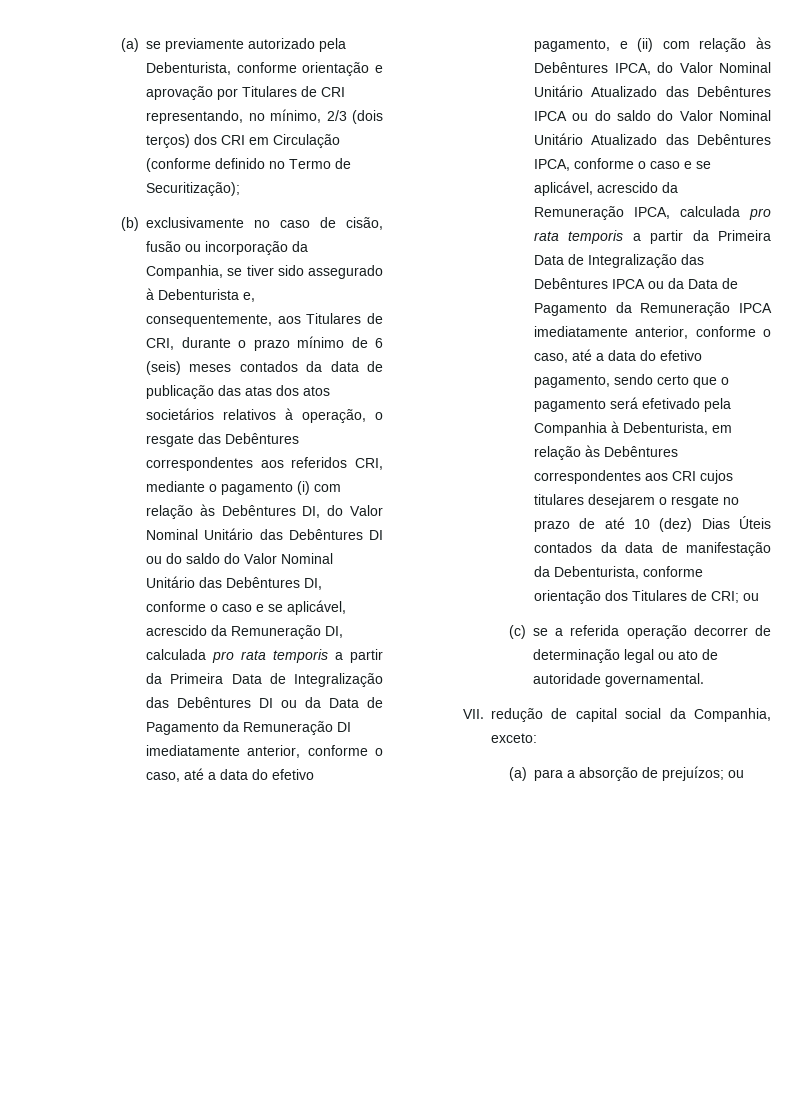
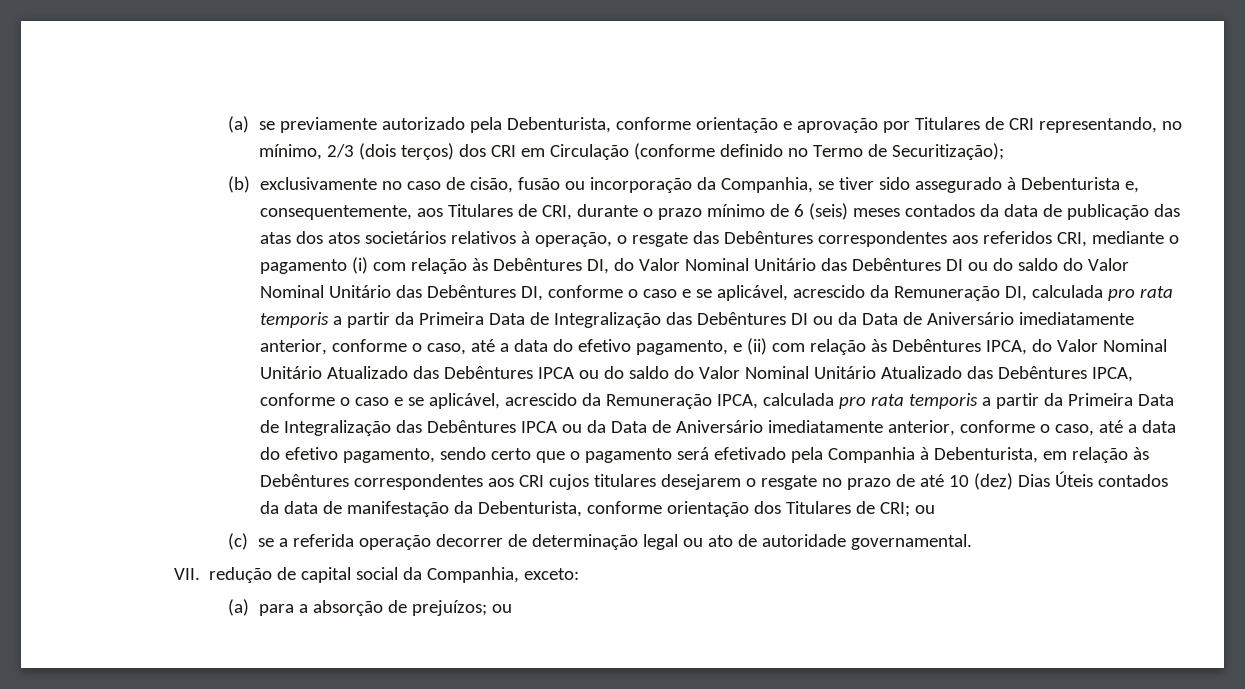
- (b) exclusivamente no caso de cisão, fusão ou incorporação da Companhia, se tiver sido assegurado à Debenturista e, consequentemente, aos Titulares de CRI, durante o prazo mínimo de 6 (seis) meses contados da data de publicação das atas dos atos societários relativos à operação, o resgate das Debêntures correspondentes aos referidos CRI, mediante o pagamento (i) com relação às Debêntures DI, do Valor Nominal Unitário das Debêntures DI ou do saldo do Valor Nominal Unitário das Debêntures DI, conforme o caso e se aplicável, acrescido da Remuneração DI, calculada pro rata temporis a partir da Primeira Data de Integralização das Debêntures DI ou da Data de Pagamento da Remuneração DI imediatamente anterior, conforme o caso, até a data do efetivo pagamento, e (ii) com relação às Debêntures IPCA, do Valor Nominal Unitário Atualizado das Debêntures IPCA ou do saldo do Valor Nominal Unitário Atualizado das Debêntures IPCA, conforme o caso e se aplicável, acrescido da Remuneração IPCA, calculada pro rata temporis a partir da Primeira Data de Integralização das Debêntures IPCA ou da Data de Pagamento da Remuneração IPCA imediatamente anterior, conforme o caso, até a data do efetivo pagamento, sendo certo que o pagamento será efetivado pela Companhia à Debenturista, em relação às Debêntures correspondentes aos CRI cujos titulares desejarem o resgate no prazo de até 10 (dez) Dias Úteis contados da data de manifestação da Debenturista, conforme orientação dos Titulares de CRI;
+ (b) exclusivamente no caso de cisão, fusão ou incorporação da Companhia, se tiver sido assegurado à Debenturista e, consequentemente, aos Titulares de CRI, durante o prazo mínimo de 6 (seis) meses contados da data de publicação das atas dos atos societários relativos à operação, o resgate das Debêntures correspondentes aos referidos CRI, mediante o pagamento (i) com relação às Debêntures DI, do Valor Nominal Unitário das Debêntures DI ou do saldo do Valor Nominal Unitário das Debêntures DI, conforme o caso e se aplicável, acrescido da Remuneração DI, calculada pro rata temporis a partir da Primeira Data de Integralização das Debêntures DI ou da Data de Aniversário imediatamente anterior, conforme o caso, até a data do efetivo pagamento, e (ii) com relação às Debêntures IPCA, do Valor Nominal Unitário Atualizado das Debêntures IPCA ou do saldo do Valor Nominal Unitário Atualizado das Debêntures IPCA, conforme o caso e se aplicável, acrescido da Remuneração IPCA, calculada pro rata temporis a partir da Primeira Data de Integralização das Debêntures IPCA ou da Data de Aniversário imediatamente anterior, conforme o caso, até a data do efetivo pagamento, sendo certo que o pagamento será efetivado pela Companhia à Debenturista, em relação às Debêntures correspondentes aos CRI cujos titulares desejarem o resgate no prazo de até 10 (dez) Dias Úteis contados da data de manifestação da Debenturista, conforme orientação dos Titulares de CRI;

